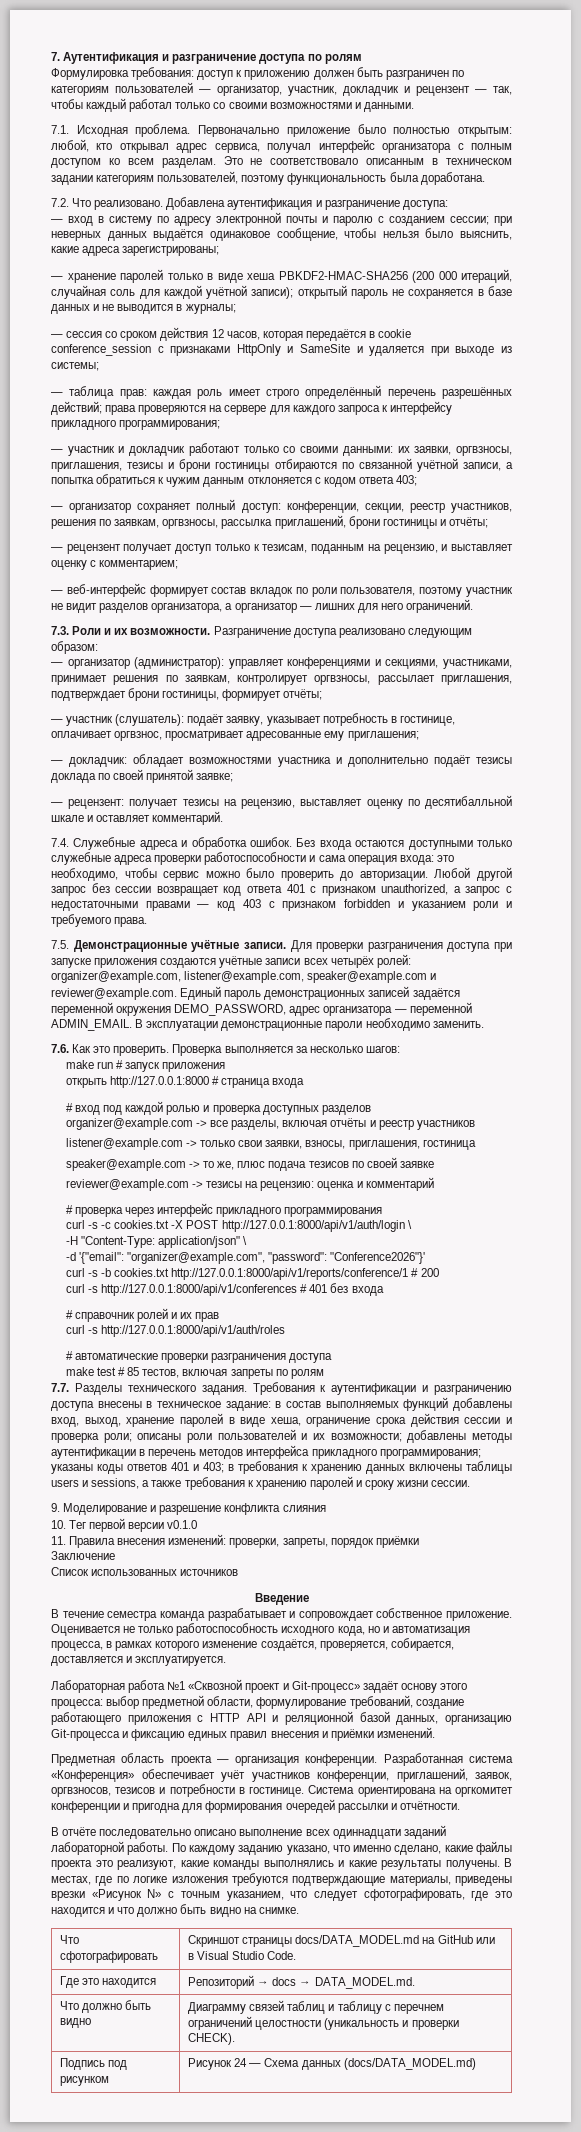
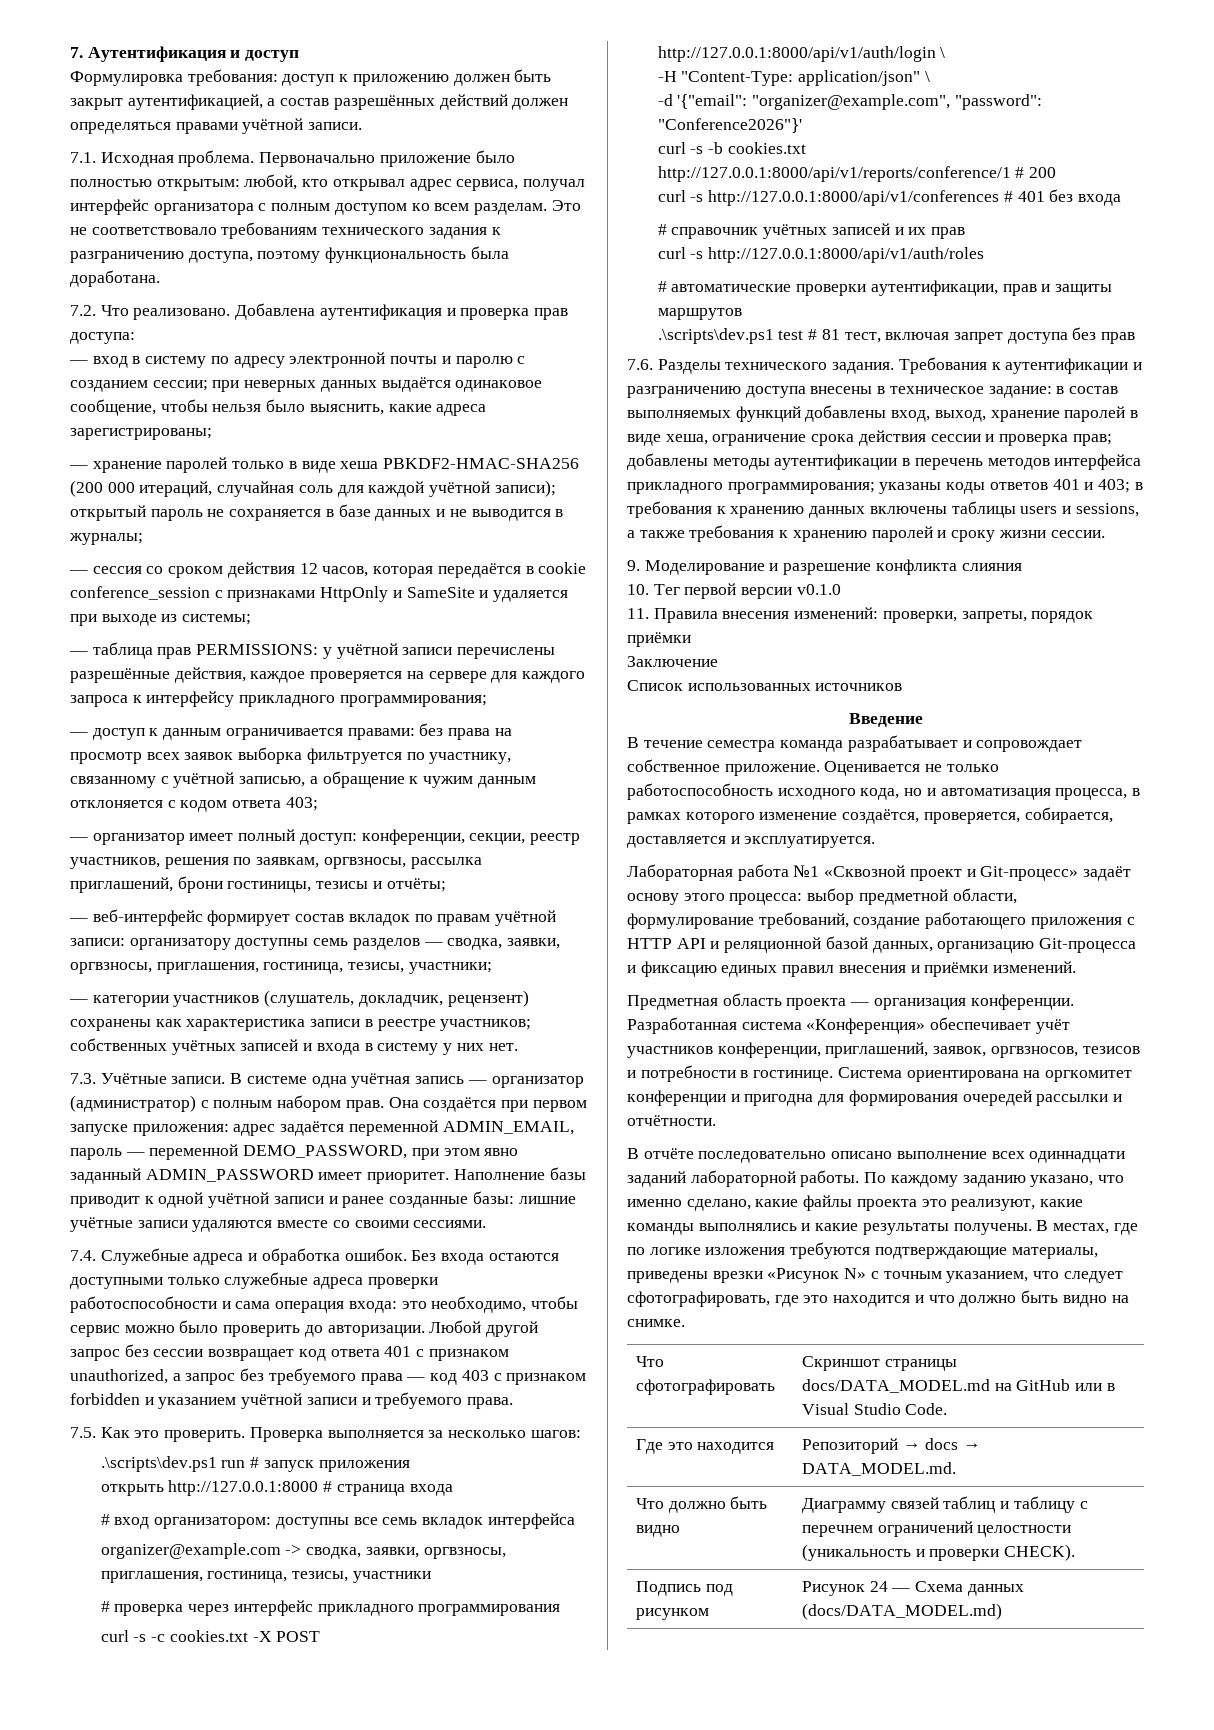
- 7. Аутентификация и разграничение доступа по ролям
+ 7. Аутентификация и доступ
- Формулировка требования: доступ к приложению должен быть разграничен по категориям пользователей — организатор, участник, докладчик и рецензент — так, чтобы каждый работал только со своими возможностями и данными.
+ Формулировка требования: доступ к приложению должен быть закрыт аутентификацией, а состав разрешённых действий должен определяться правами учётной записи.
- Это не соответствовало описанным в техническом задании категориям пользователей, поэтому функциональность была доработана.
+ Это не соответствовало требованиям технического задания к разграничению доступа, поэтому функциональность была доработана.
- Добавлена аутентификация и разграничение доступа:
+ Добавлена аутентификация и проверка прав доступа:
- — таблица прав: каждая роль имеет строго определённый перечень разрешённых действий; права проверяются на сервере для каждого запроса к интерфейсу прикладного программирования;
+ — таблица прав PERMISSIONS: у учётной записи перечислены разрешённые действия, каждое проверяется на сервере для каждого запроса к интерфейсу прикладного программирования;
- — участник и докладчик работают только со своими данными: их заявки, оргвзносы, приглашения, тезисы и брони гостиницы отбираются по связанной учётной записи, а попытка обратиться к чужим данным отклоняется с кодом ответа 403;
+ — доступ к данным ограничивается правами: без права на просмотр всех заявок выборка фильтруется по участнику, связанному с учётной записью, а обращение к чужим данным отклоняется с кодом ответа 403;
- — организатор сохраняет полный доступ: конференции, секции, реестр участников, решения по заявкам, оргвзносы, рассылка приглашений, брони гостиницы и отчёты;
+ — организатор имеет полный доступ: конференции, секции, реестр участников, решения по заявкам, оргвзносы, рассылка приглашений, брони гостиницы, тезисы и отчёты;
- — рецензент получает доступ только к тезисам, поданным на рецензию, и выставляет оценку с комментарием;
- — веб-интерфейс формирует состав вкладок по роли пользователя, поэтому участник не видит разделов организатора, а организатор — лишних для него ограничений.
- 7.3. Роли и их возможности. Разграничение доступа реализовано следующим образом:
- — организатор (администратор): управляет конференциями и секциями, участниками, принимает решения по заявкам, контролирует оргвзносы, рассылает приглашения, подтверждает брони гостиницы, формирует отчёты;
- — участник (слушатель): подаёт заявку, указывает потребность в гостинице, оплачивает оргвзнос, просматривает адресованные ему приглашения;
- — докладчик: обладает возможностями участника и дополнительно подаёт тезисы доклада по своей принятой заявке;
- — рецензент: получает тезисы на рецензию, выставляет оценку по десятибалльной шкале и оставляет комментарий.
+ — веб-интерфейс формирует состав вкладок по правам учётной записи: организатору доступны семь разделов — сводка, заявки, оргвзносы, приглашения, гостиница, тезисы, участники;
+ — категории участников (слушатель, докладчик, рецензент) сохранены как характеристика записи в реестре участников; собственных учётных записей и входа в систему у них нет.
+ 7.3. Учётные записи. В системе одна учётная запись — организатор (администратор) с полным набором прав. Она создаётся при первом запуске приложения: адрес задаётся переменной ADMIN_EMAIL, пароль — переменной DEMO_PASSWORD, при этом явно заданный ADMIN_PASSWORD имеет приоритет. Наполнение базы приводит к одной учётной записи и ранее созданные базы: лишние учётные записи удаляются вместе со своими сессиями.
- Любой другой запрос без сессии возвращает код ответа 401 с признаком unauthorized, а запрос с недостаточными правами — код 403 с признаком forbidden и указанием роли и требуемого права.
+ Любой другой запрос без сессии возвращает код ответа 401 с признаком unauthorized, а запрос без требуемого права — код 403 с признаком forbidden и указанием учётной записи и требуемого права.
- 7.5. Демонстрационные учётные записи. Для проверки разграничения доступа при запуске приложения создаются учётные записи всех четырёх ролей: organizer@example.com, listener@example.com, speaker@example.com и reviewer@example.com. Единый пароль демонстрационных записей задаётся переменной окружения DEMO_PASSWORD, адрес организатора — переменной ADMIN_EMAIL. В эксплуатации демонстрационные пароли необходимо заменить.
- 7.6. Как это проверить.
+ 7.5. Как это проверить.
- make run # запуск приложения
+ .\scripts\dev.ps1 run # запуск приложения
- # вход под каждой ролью и проверка доступных разделов
- organizer@example.com -> все разделы, включая отчёты и реестр участников
- listener@example.com -> только свои заявки, взносы, приглашения, гостиница
- speaker@example.com -> то же, плюс подача тезисов по своей заявке
- reviewer@example.com -> тезисы на рецензию: оценка и комментарий
+ # вход организатором: доступны все семь вкладок интерфейса
+ organizer@example.com -> сводка, заявки, оргвзносы, приглашения, гостиница, тезисы, участники
- # справочник ролей и их прав
+ # справочник учётных записей и их прав
- # автоматические проверки разграничения доступа
- make test # 85 тестов, включая запреты по ролям
- 7.7. Разделы технического задания.
+ # автоматические проверки аутентификации, прав и защиты маршрутов
+ .\scripts\dev.ps1 test # 81 тест, включая запрет доступа без прав
+ 7.6. Разделы технического задания.
- в состав выполняемых функций добавлены вход, выход, хранение паролей в виде хеша, ограничение срока действия сессии и проверка роли; описаны роли пользователей и их возможности;
+ в состав выполняемых функций добавлены вход, выход, хранение паролей в виде хеша, ограничение срока действия сессии и проверка прав;

